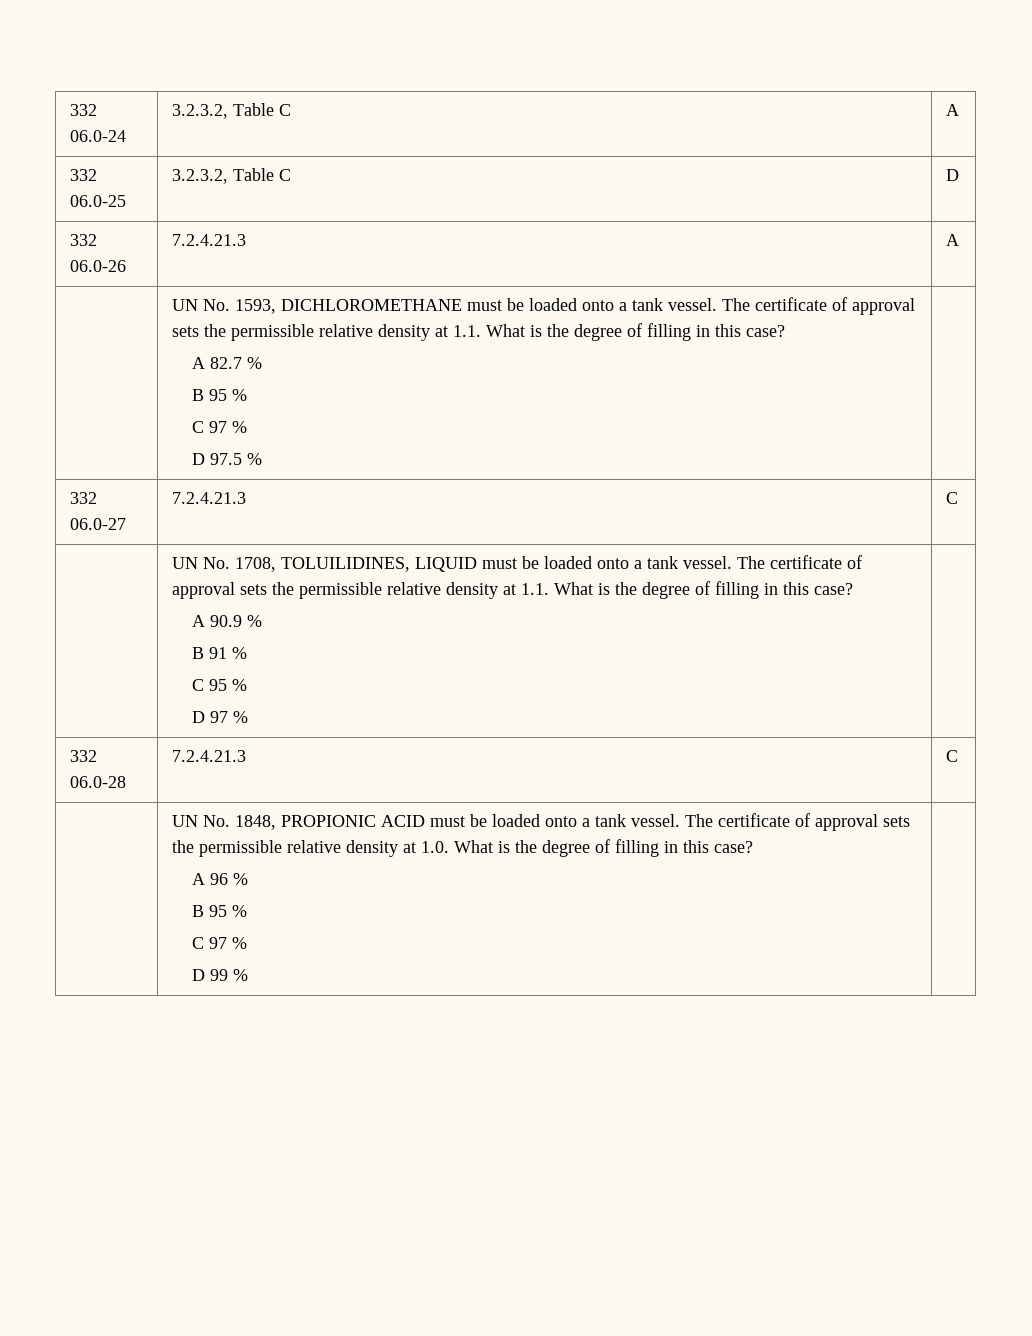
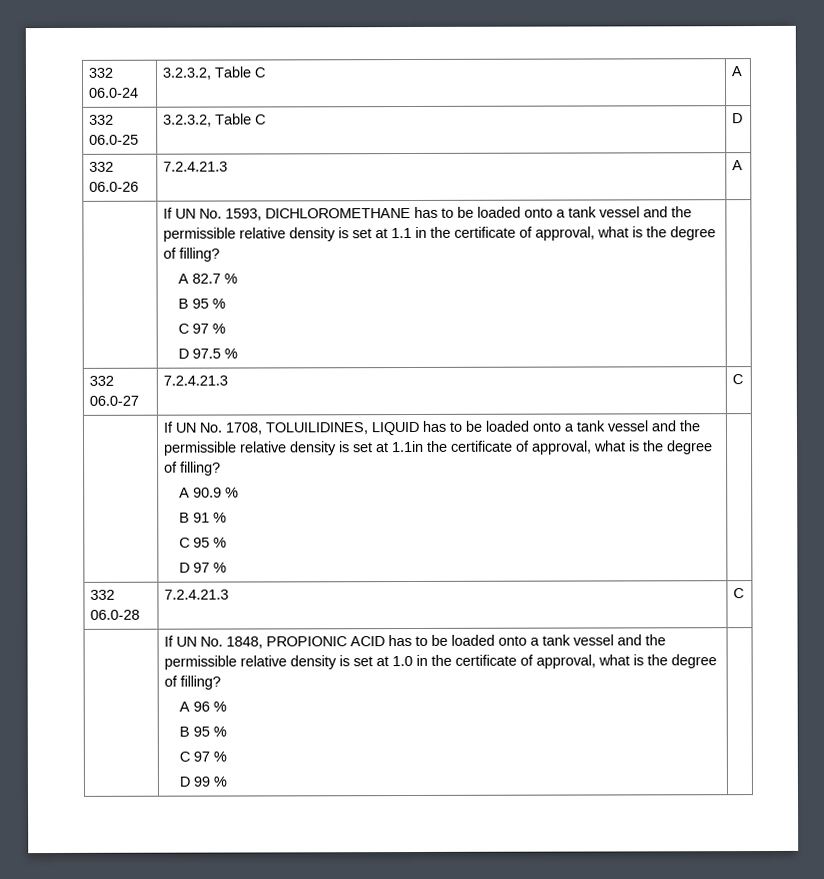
- UN No. 1593, DICHLOROMETHANE must be loaded onto a tank vessel. The certificate of approval sets the permissible relative density at 1.1. What is the degree of filling in this case?
+ If UN No. 1593, DICHLOROMETHANE has to be loaded onto a tank vessel and the permissible relative density is set at 1.1 in the certificate of approval, what is the degree of filling?
- UN No. 1708, TOLUILIDINES, LIQUID must be loaded onto a tank vessel. The certificate of approval sets the permissible relative density at 1.1. What is the degree of filling in this case?
+ If UN No. 1708, TOLUILIDINES, LIQUID has to be loaded onto a tank vessel and the permissible relative density is set at 1.1in the certificate of approval, what is the degree of filling?
- UN No. 1848, PROPIONIC ACID must be loaded onto a tank vessel. The certificate of approval sets the permissible relative density at 1.0. What is the degree of filling in this case?
+ If UN No. 1848, PROPIONIC ACID has to be loaded onto a tank vessel and the permissible relative density is set at 1.0 in the certificate of approval, what is the degree of filling?

